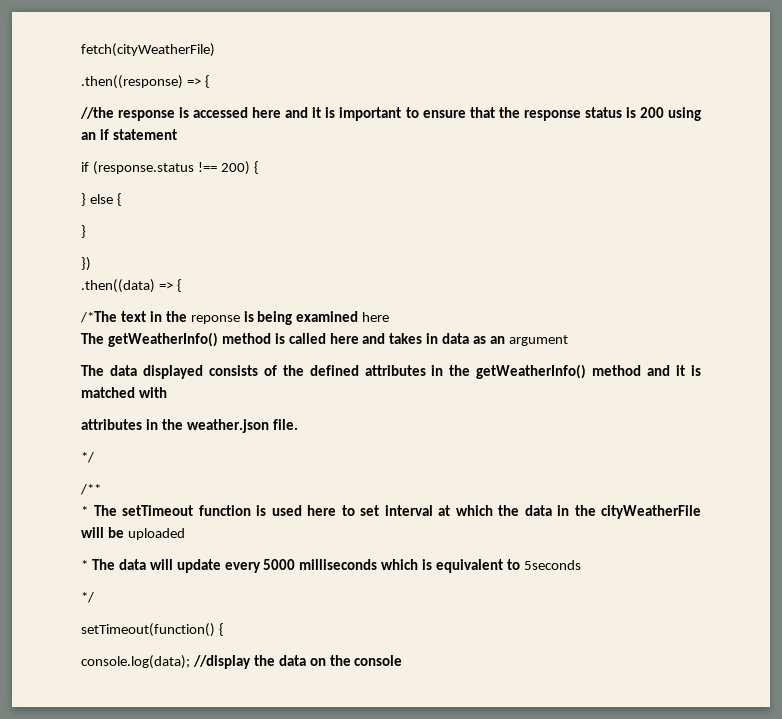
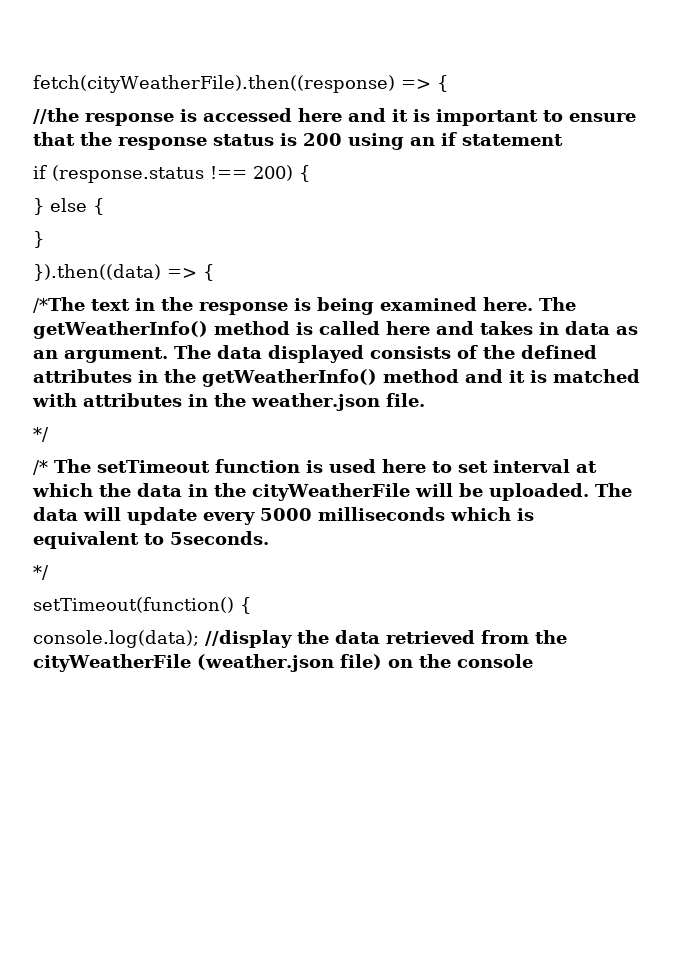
- fetch(cityWeatherFile)
- .then((response) => {
+ fetch(cityWeatherFile).then((response) => {
- })
- .then((data) => {
+ }).then((data) => {
- /*The text in the reponse is being examined here
- The getWeatherInfo() method is called here and takes in data as an argument
- The data displayed consists of the defined attributes in the getWeatherInfo() method and it is matched with
- attributes in the weather.json file.
+ /*The text in the response is being examined here. The getWeatherInfo() method is called here and takes in data as an argument. The data displayed consists of the defined attributes in the getWeatherInfo() method and it is matched with attributes in the weather.json file.
- /**
- * The setTimeout function is used here to set interval at which the data in the cityWeatherFile will be uploaded
- * The data will update every 5000 milliseconds which is equivalent to 5seconds
+ /* The setTimeout function is used here to set interval at which the data in the cityWeatherFile will be uploaded. The data will update every 5000 milliseconds which is equivalent to 5seconds.
- console.log(data); //display the data on the console
+ console.log(data); //display the data retrieved from the cityWeatherFile (weather.json file) on the console

